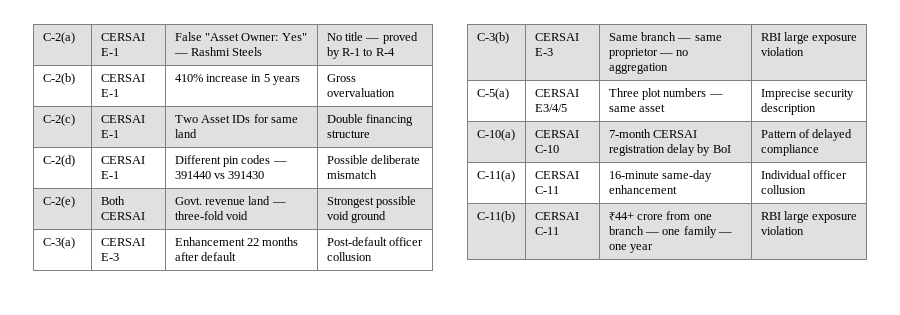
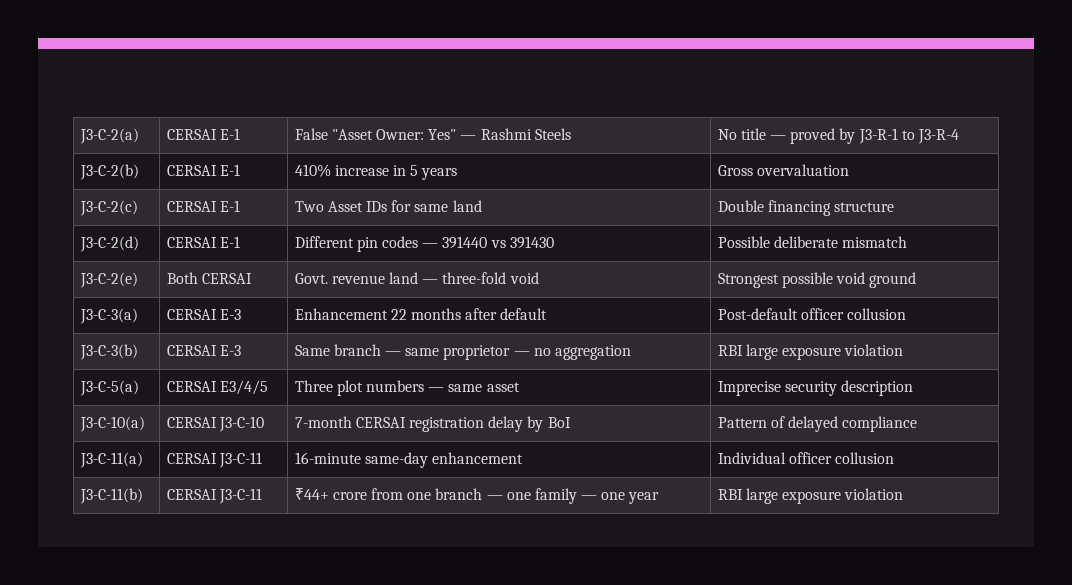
- C-2(a) | CERSAI E-1 | False "Asset Owner: Yes" — Rashmi Steels | No title — proved by R-1 to R-4
- C-2(b) | CERSAI E-1 | 410% increase in 5 years | Gross overvaluation
+ J3-C-2(a) | CERSAI E-1 | False "Asset Owner: Yes" — Rashmi Steels | No title — proved by J3-R-1 to J3-R-4
+ J3-C-2(b) | CERSAI E-1 | 410% increase in 5 years | Gross overvaluation
- C-2(c) | CERSAI E-1 | Two Asset IDs for same land | Double financing structure
+ J3-C-2(c) | CERSAI E-1 | Two Asset IDs for same land | Double financing structure
- C-2(d) | CERSAI E-1 | Different pin codes — 391440 vs 391430 | Possible deliberate mismatch
+ J3-C-2(d) | CERSAI E-1 | Different pin codes — 391440 vs 391430 | Possible deliberate mismatch
- C-2(e) | Both CERSAI | Govt. revenue land — three-fold void | Strongest possible void ground
+ J3-C-2(e) | Both CERSAI | Govt. revenue land — three-fold void | Strongest possible void ground
- C-3(a) | CERSAI E-3 | Enhancement 22 months after default | Post-default officer collusion
+ J3-C-3(a) | CERSAI E-3 | Enhancement 22 months after default | Post-default officer collusion
- C-3(b) | CERSAI E-3 | Same branch — same proprietor — no aggregation | RBI large exposure violation
+ J3-C-3(b) | CERSAI E-3 | Same branch — same proprietor — no aggregation | RBI large exposure violation
- C-5(a) | CERSAI E3/4/5 | Three plot numbers — same asset | Imprecise security description
+ J3-C-5(a) | CERSAI E3/4/5 | Three plot numbers — same asset | Imprecise security description
- C-10(a) | CERSAI C-10 | 7-month CERSAI registration delay by BoI | Pattern of delayed compliance
+ J3-C-10(a) | CERSAI J3-C-10 | 7-month CERSAI registration delay by BoI | Pattern of delayed compliance
- C-11(a) | CERSAI C-11 | 16-minute same-day enhancement | Individual officer collusion
+ J3-C-11(a) | CERSAI J3-C-11 | 16-minute same-day enhancement | Individual officer collusion
- C-11(b) | CERSAI C-11 | ₹44+ crore from one branch — one family — one year | RBI large exposure violation
+ J3-C-11(b) | CERSAI J3-C-11 | ₹44+ crore from one branch — one family — one year | RBI large exposure violation

